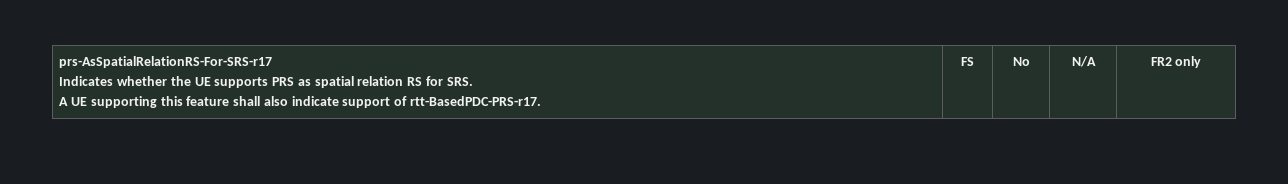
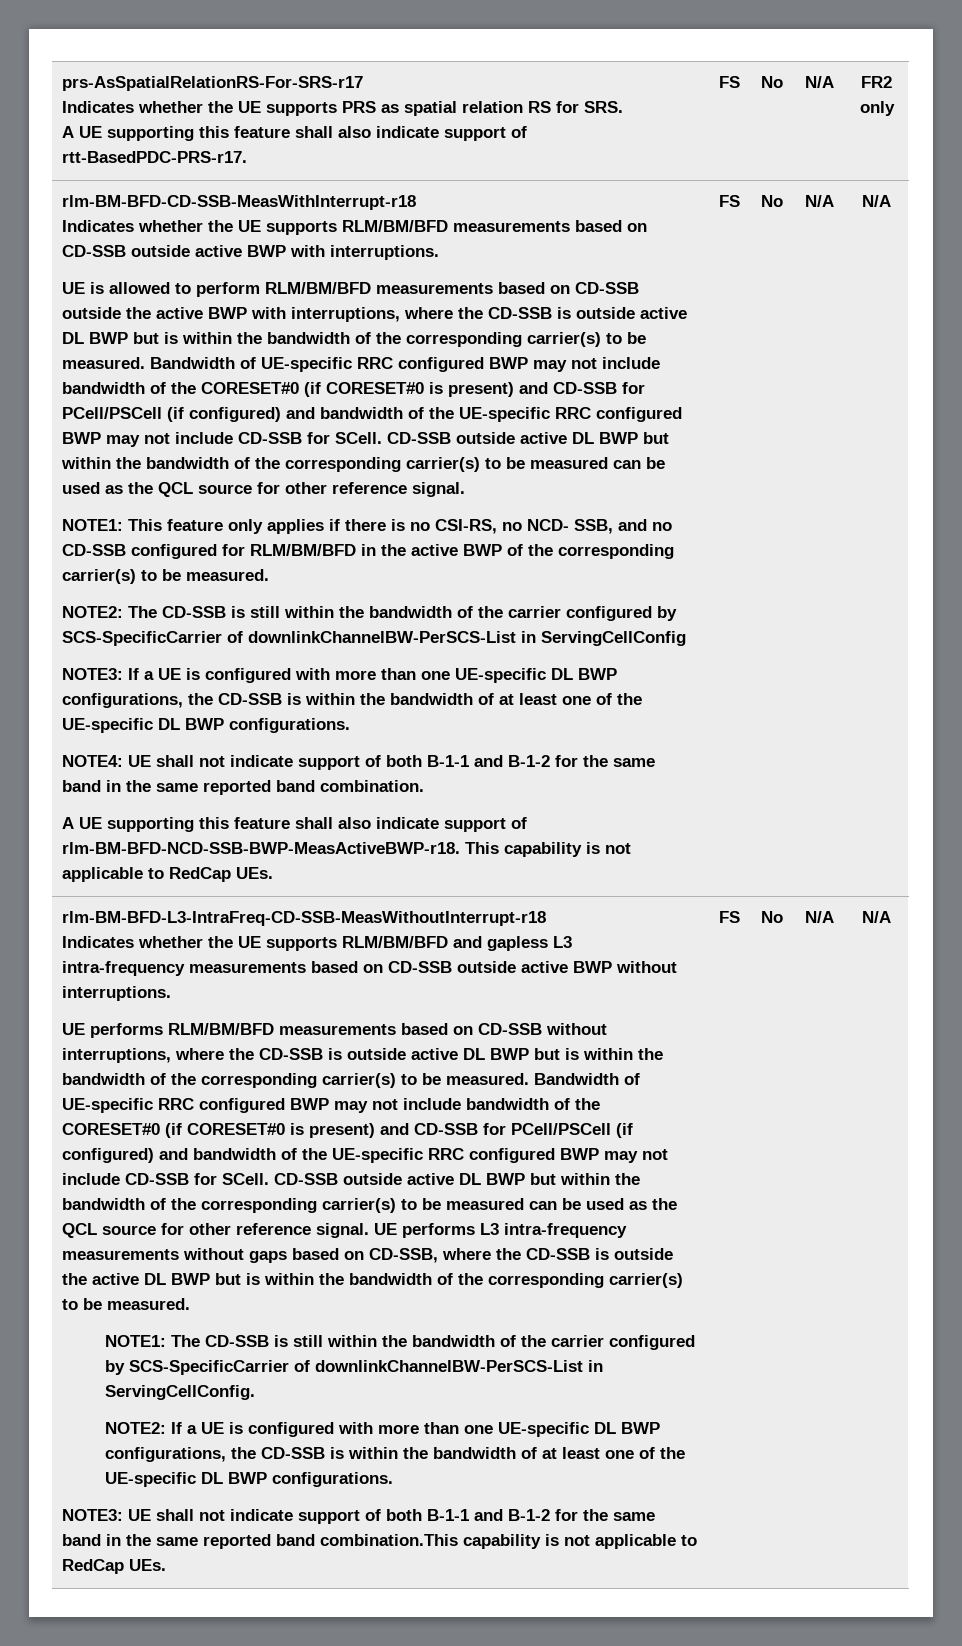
+ rlm-BM-BFD-CD-SSB-MeasWithInterrupt-r18
+ Indicates whether the UE supports RLM/BM/BFD measurements based on CD-SSB outside active BWP with interruptions.
+ UE is allowed to perform RLM/BM/BFD measurements based on CD-SSB outside the active BWP with interruptions, where the CD-SSB is outside active DL BWP but is within the bandwidth of the corresponding carrier(s) to be measured. Bandwidth of UE-specific RRC configured BWP may not include bandwidth of the CORESET#0 (if CORESET#0 is present) and CD-SSB for PCell/PSCell (if configured) and bandwidth of the UE-specific RRC configured BWP may not include CD-SSB for SCell. CD-SSB outside active DL BWP but within the bandwidth of the corresponding carrier(s) to be measured can be used as the QCL source for other reference signal.
+ NOTE1: This feature only applies if there is no CSI-RS, no NCD- SSB, and no CD-SSB configured for RLM/BM/BFD in the active BWP of the corresponding carrier(s) to be measured.
+ NOTE2: The CD-SSB is still within the bandwidth of the carrier configured by SCS-SpecificCarrier of downlinkChannelBW-PerSCS-List in ServingCellConfig
+ NOTE3: If a UE is configured with more than one UE-specific DL BWP configurations, the CD-SSB is within the bandwidth of at least one of the UE-specific DL BWP configurations.
+ NOTE4: UE shall not indicate support of both B-1-1 and B-1-2 for the same band in the same reported band combination.
+ A UE supporting this feature shall also indicate support of rlm-BM-BFD-NCD-SSB-BWP-MeasActiveBWP-r18. This capability is not applicable to RedCap UEs. | FS | No | N/A | N/A
+ rlm-BM-BFD-L3-IntraFreq-CD-SSB-MeasWithoutInterrupt-r18
+ Indicates whether the UE supports RLM/BM/BFD and gapless L3 intra-frequency measurements based on CD-SSB outside active BWP without interruptions.
+ UE performs RLM/BM/BFD measurements based on CD-SSB without interruptions, where the CD-SSB is outside active DL BWP but is within the bandwidth of the corresponding carrier(s) to be measured. Bandwidth of UE-specific RRC configured BWP may not include bandwidth of the CORESET#0 (if CORESET#0 is present) and CD-SSB for PCell/PSCell (if configured) and bandwidth of the UE-specific RRC configured BWP may not include CD-SSB for SCell. CD-SSB outside active DL BWP but within the bandwidth of the corresponding carrier(s) to be measured can be used as the QCL source for other reference signal. UE performs L3 intra-frequency measurements without gaps based on CD-SSB, where the CD-SSB is outside the active DL BWP but is within the bandwidth of the corresponding carrier(s) to be measured.
+ NOTE1: The CD-SSB is still within the bandwidth of the carrier configured by SCS-SpecificCarrier of downlinkChannelBW-PerSCS-List in ServingCellConfig.
+ NOTE2: If a UE is configured with more than one UE-specific DL BWP configurations, the CD-SSB is within the bandwidth of at least one of the UE-specific DL BWP configurations.
+ NOTE3: UE shall not indicate support of both B-1-1 and B-1-2 for the same band in the same reported band combination.This capability is not applicable to RedCap UEs. | FS | No | N/A | N/A

